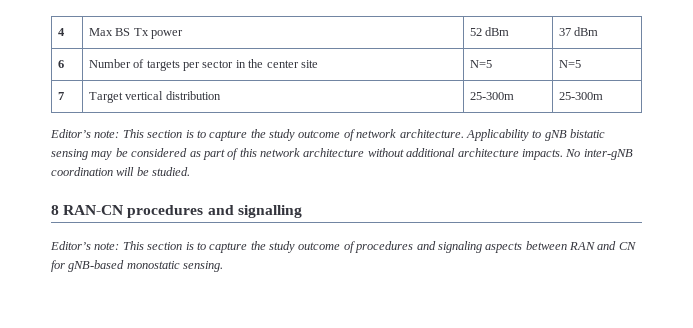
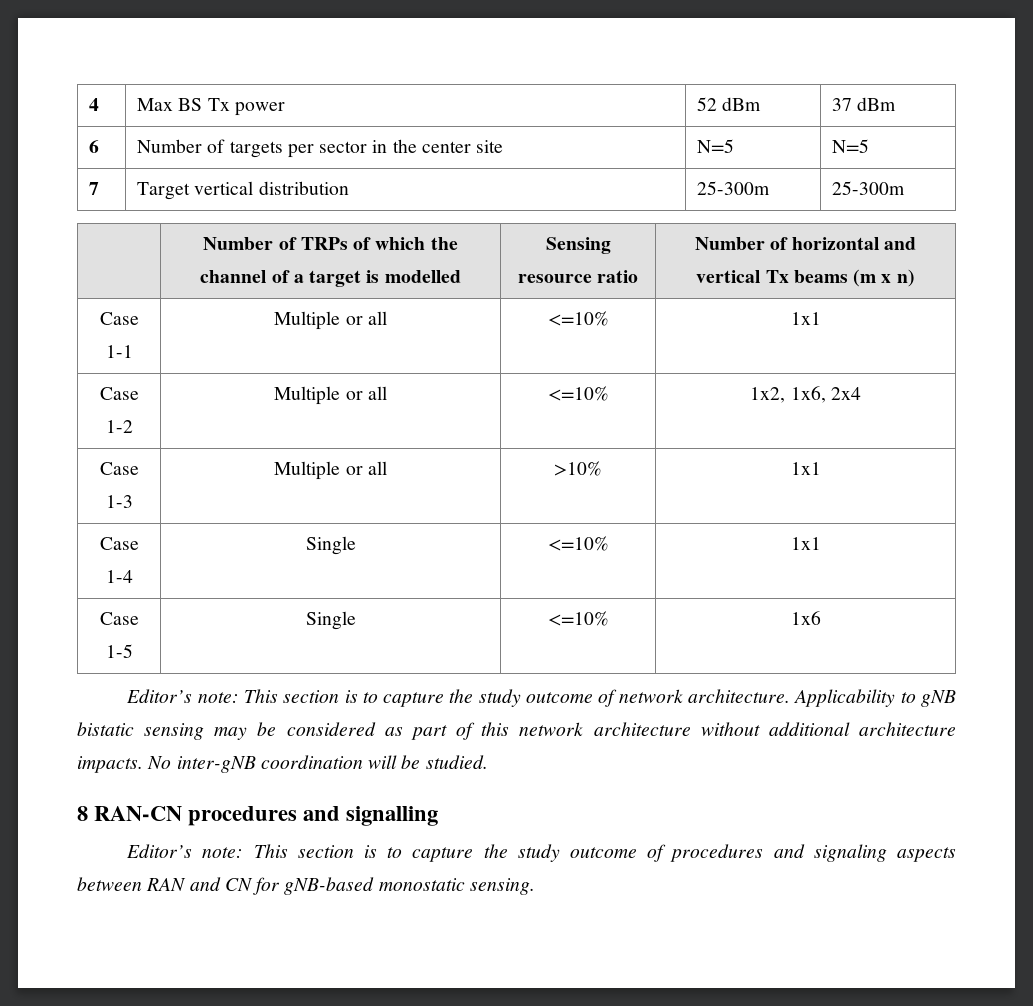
+ | Number of TRPs of which the channel of a target is modelled | Sensing resource ratio | Number of horizontal and vertical Tx beams (m x n)
+ Case 1-1 | Multiple or all | <=10% | 1x1
+ Case 1-2 | Multiple or all | <=10% | 1x2, 1x6, 2x4
+ Case 1-3 | Multiple or all | >10% | 1x1
+ Case 1-4 | Single | <=10% | 1x1
+ Case 1-5 | Single | <=10% | 1x6

